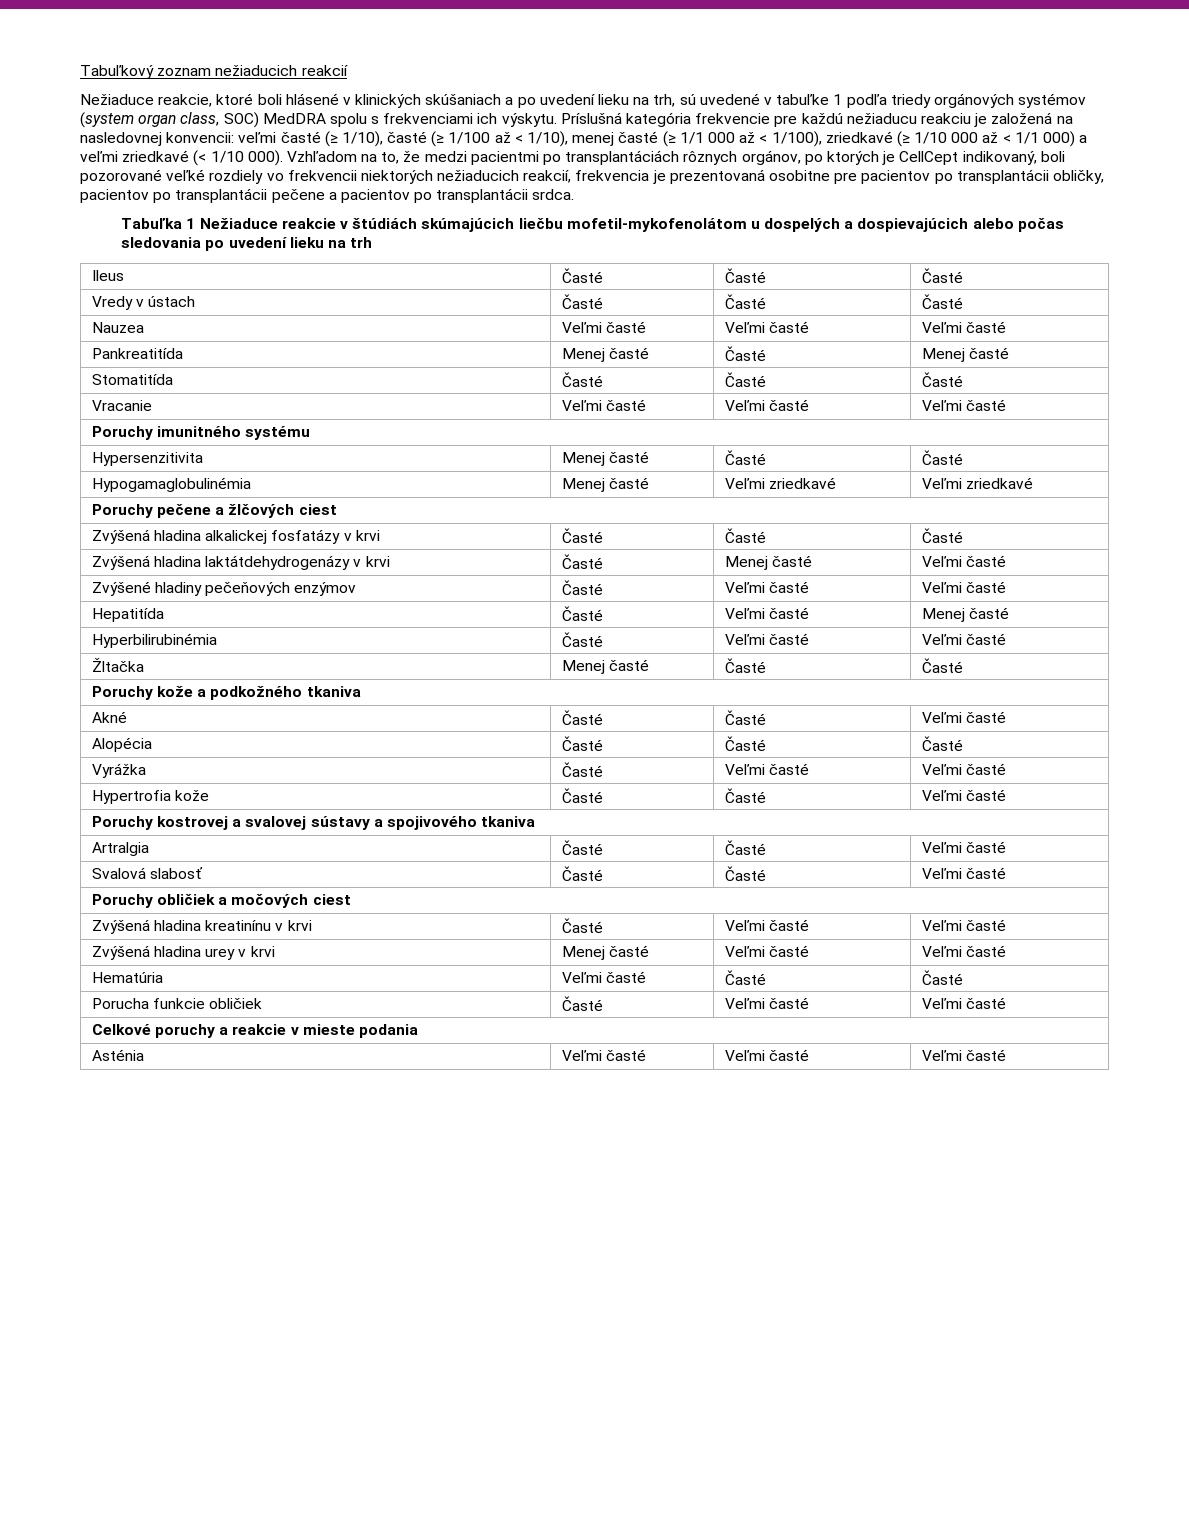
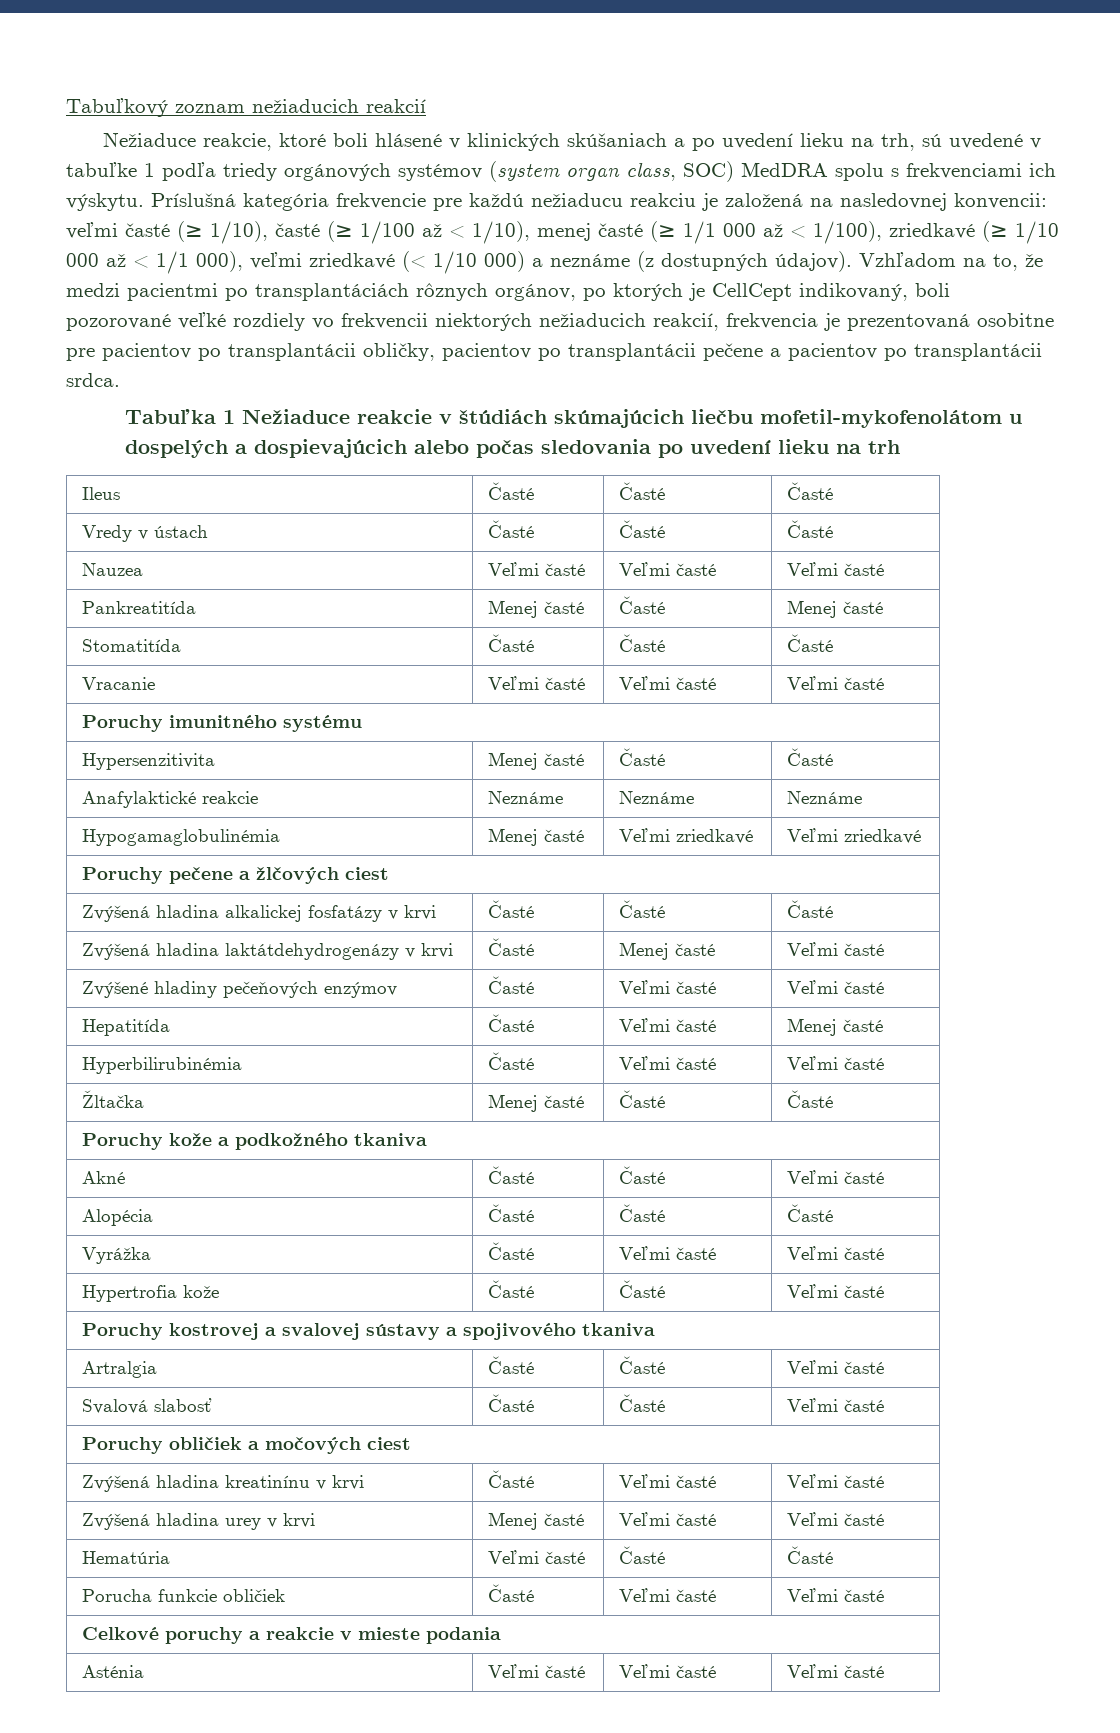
- Príslušná kategória frekvencie pre každú nežiaducu reakciu je založená na nasledovnej konvencii: veľmi časté (≥ 1/10), časté (≥ 1/100 až < 1/10), menej časté (≥ 1/1 000 až < 1/100), zriedkavé (≥ 1/10 000 až < 1/1 000) a veľmi zriedkavé (< 1/10 000).
+ Príslušná kategória frekvencie pre každú nežiaducu reakciu je založená na nasledovnej konvencii: veľmi časté (≥ 1/10), časté (≥ 1/100 až < 1/10), menej časté (≥ 1/1 000 až < 1/100), zriedkavé (≥ 1/10 000 až < 1/1 000), veľmi zriedkavé (< 1/10 000) a neznáme (z dostupných údajov).
+ Anafylaktické reakcie | Neznáme | Neznáme | Neznáme

